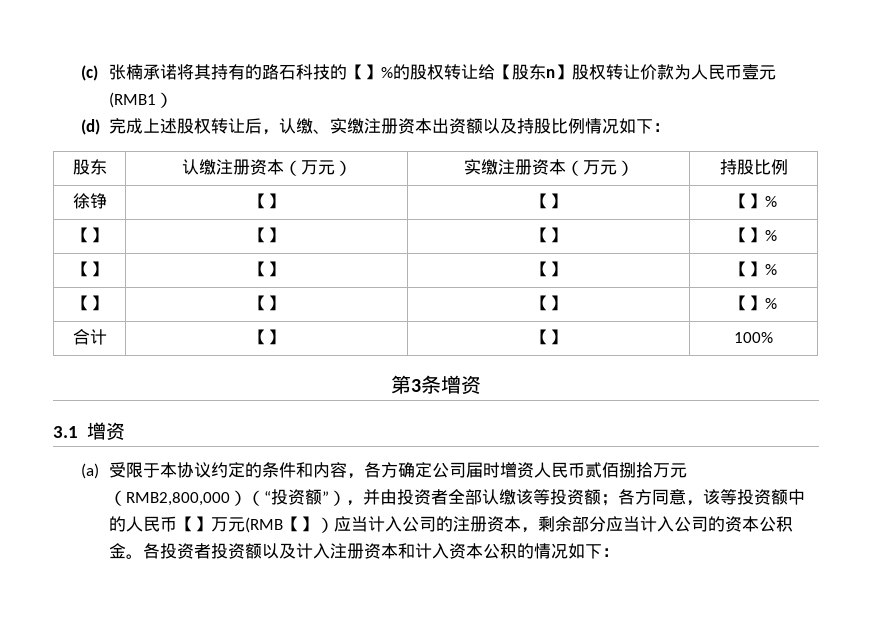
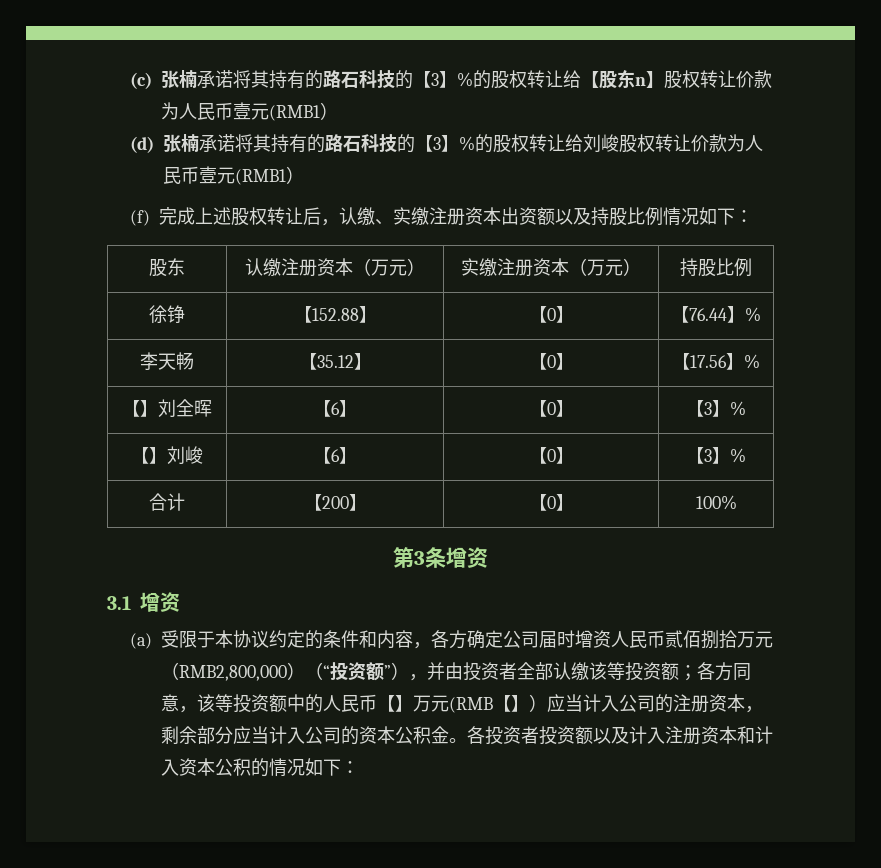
- (c)张楠承诺将其持有的路石科技的【】%的股权转让给【股东n】股权转让价款为人民币壹元(RMB1）
+ (c)张楠承诺将其持有的路石科技的【3】%的股权转让给【股东n】股权转让价款为人民币壹元(RMB1）
- (d)完成上述股权转让后，认缴、实缴注册资本出资额以及持股比例情况如下：
+ (d)张楠承诺将其持有的路石科技的【3】%的股权转让给刘峻股权转让价款为人民币壹元(RMB1）
+ (f)完成上述股权转让后，认缴、实缴注册资本出资额以及持股比例情况如下：
- 徐铮 | 【】 | 【】 | 【】%
- 【】 | 【】 | 【】 | 【】%
- 【】 | 【】 | 【】 | 【】%
- 【】 | 【】 | 【】 | 【】%
+ 徐铮 | 【152.88】 | 【0】 | 【76.44】%
+ 李天畅 | 【35.12】 | 【0】 | 【17.56】%
+ 【】刘全晖 | 【6】 | 【0】 | 【3】%
+ 【】刘峻 | 【6】 | 【0】 | 【3】%
- 合计 | 【】 | 【】 | 100%
+ 合计 | 【200】 | 【0】 | 100%

